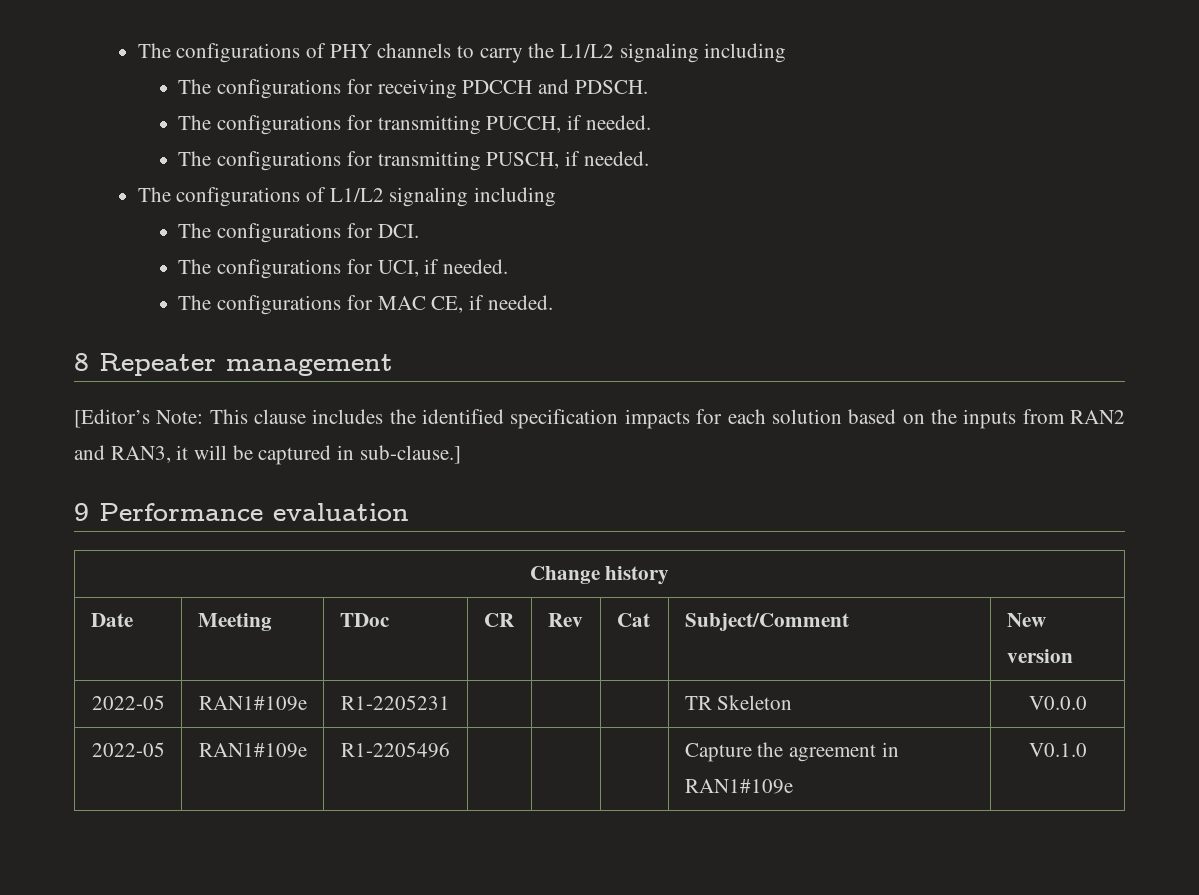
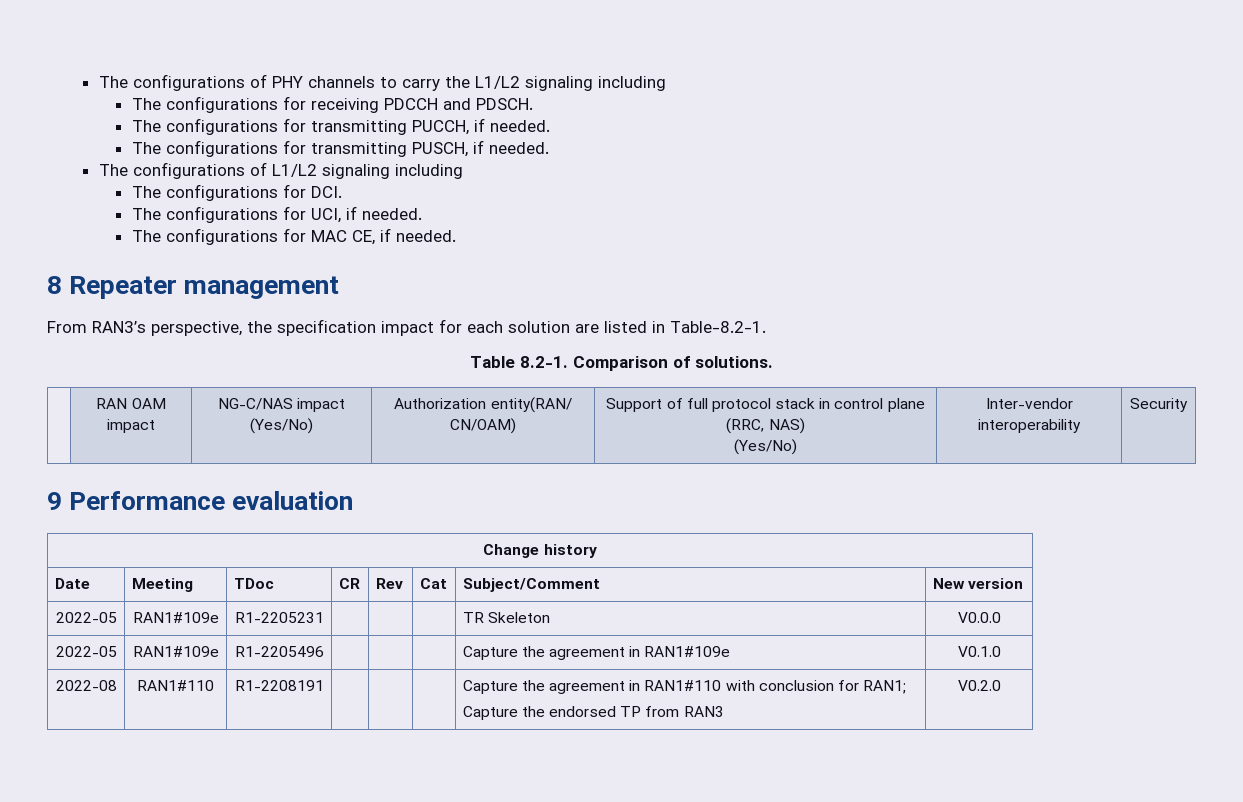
- [Editor’s Note: This clause includes the identified specification impacts for each solution based on the inputs from RAN2 and RAN3, it will be captured in sub-clause.]
+ From RAN3’s perspective, the specification impact for each solution are listed in Table-8.2-1.
+ Table 8.2-1. Comparison of solutions.
+ | RAN OAM impact | NG-C/NAS impact (Yes/No) | Authorization entity(RAN/ CN/OAM) | Support of full protocol stack in control plane (RRC, NAS)
+ (Yes/No) | Inter-vendor interoperability | Security
+ 2022-08 | RAN1#110 | R1-2208191 | | | | Capture the agreement in RAN1#110 with conclusion for RAN1;
+ Capture the endorsed TP from RAN3 | V0.2.0

